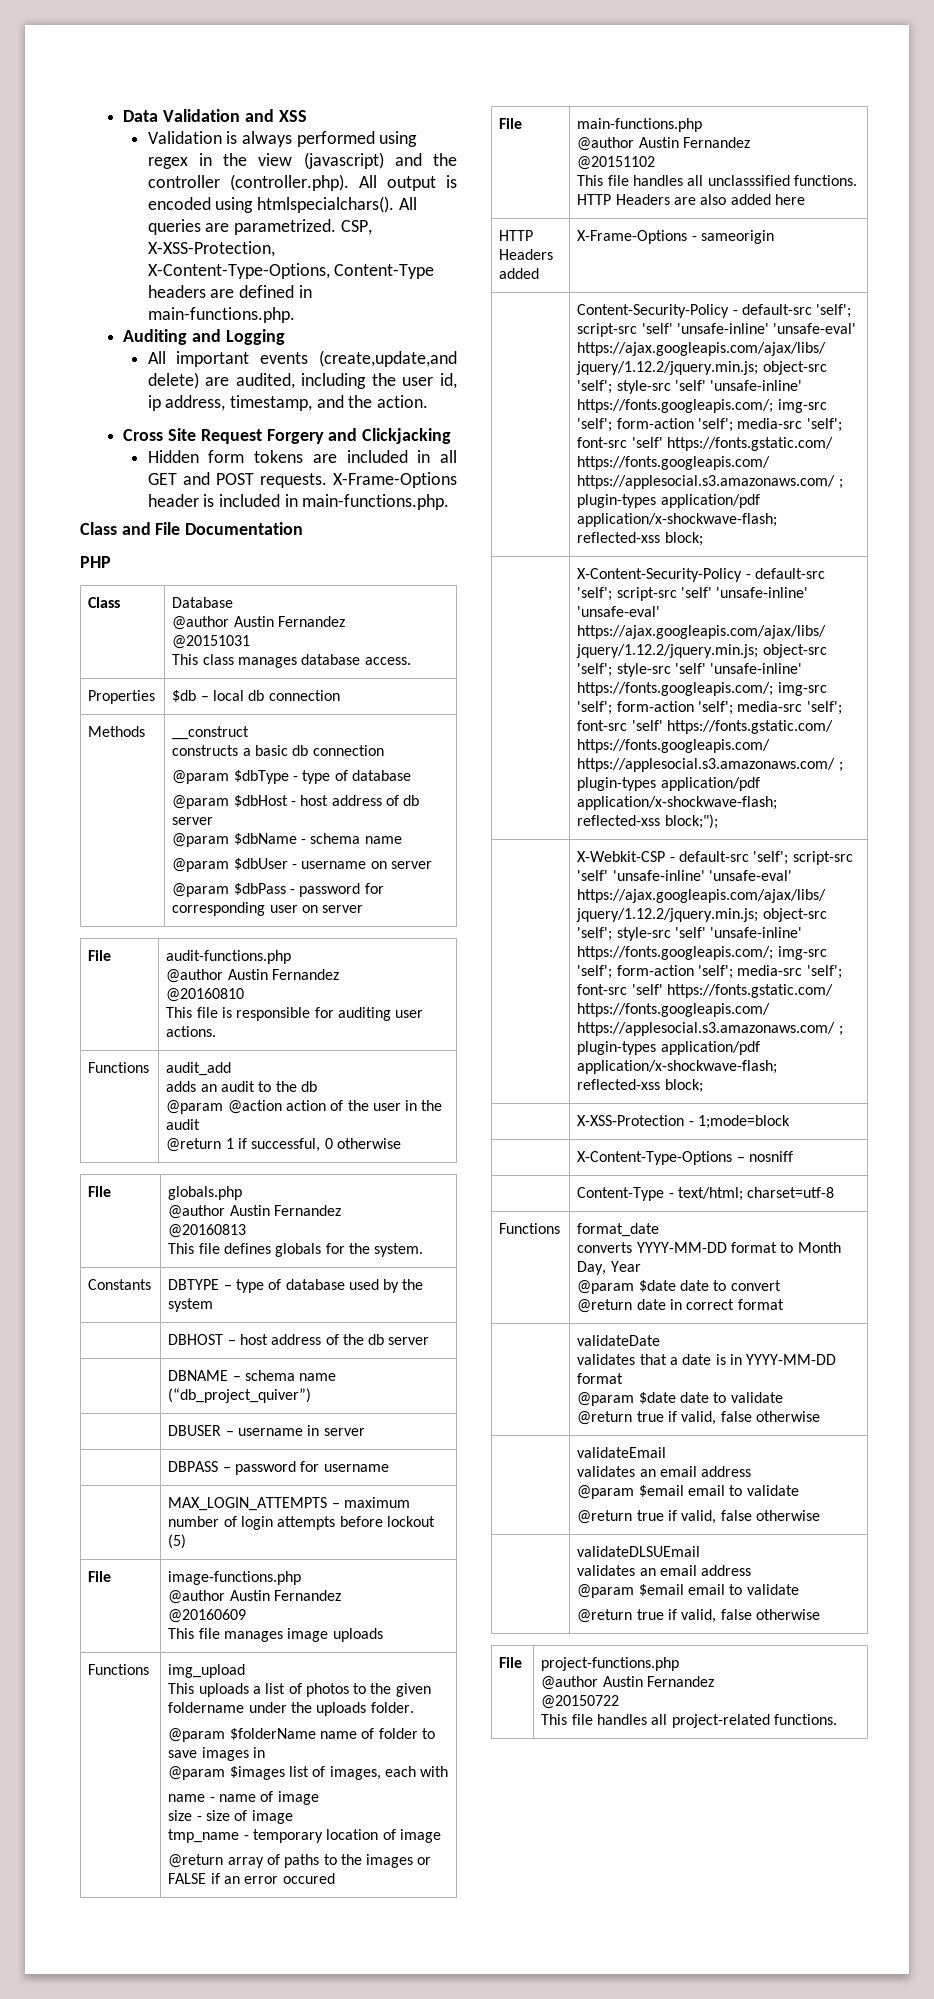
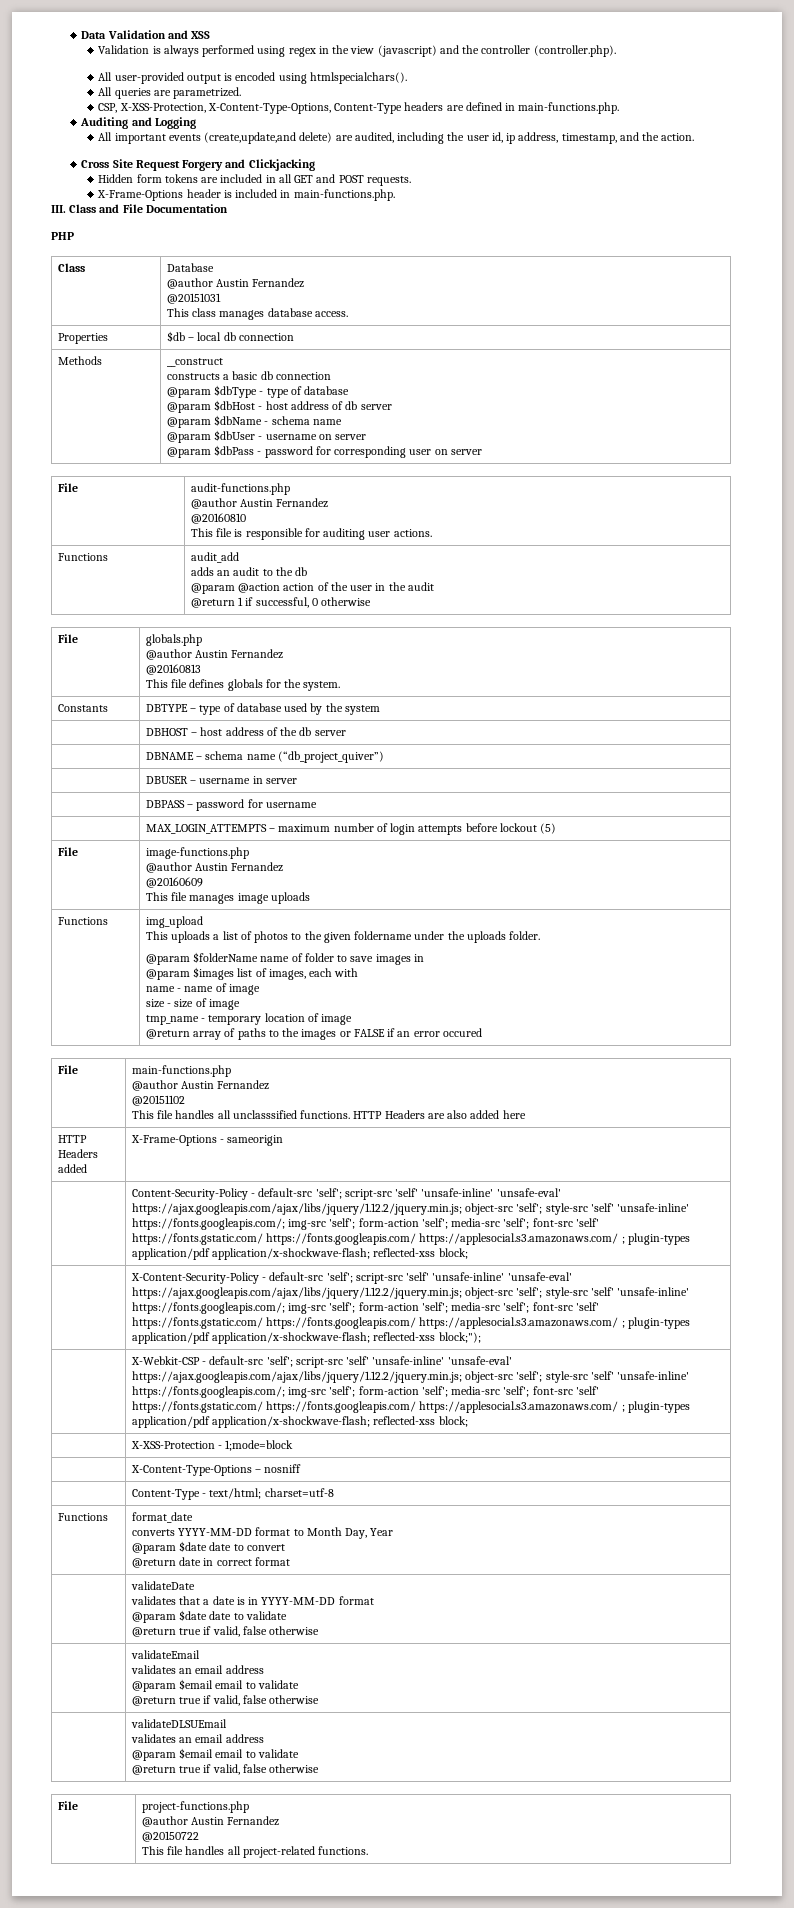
- Validation is always performed using regex in the view (javascript) and the controller (controller.php). All output is encoded using htmlspecialchars(). All queries are parametrized. CSP, X-XSS-Protection, X-Content-Type-Options, Content-Type headers are defined in main-functions.php.
+ Validation is always performed using regex in the view (javascript) and the controller (controller.php).
+ All user-provided output is encoded using htmlspecialchars().
+ All queries are parametrized.
+ CSP, X-XSS-Protection, X-Content-Type-Options, Content-Type headers are defined in main-functions.php.
- Hidden form tokens are included in all GET and POST requests. X-Frame-Options header is included in main-functions.php.
+ Hidden form tokens are included in all GET and POST requests.
+ X-Frame-Options header is included in main-functions.php.
- Class and File Documentation
+ III. Class and File Documentation

